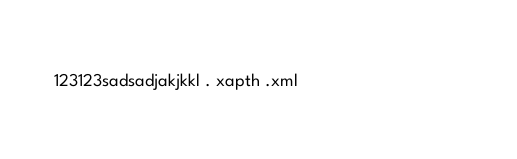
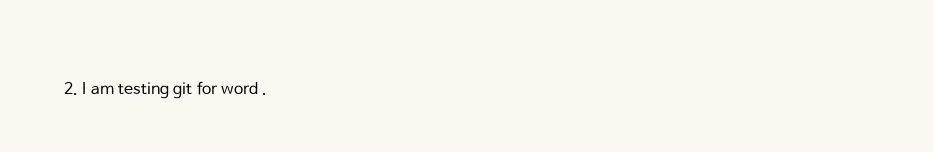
- 123123sadsadjakjkkl . xapth .xml
+ 2. I am testing git for word .

